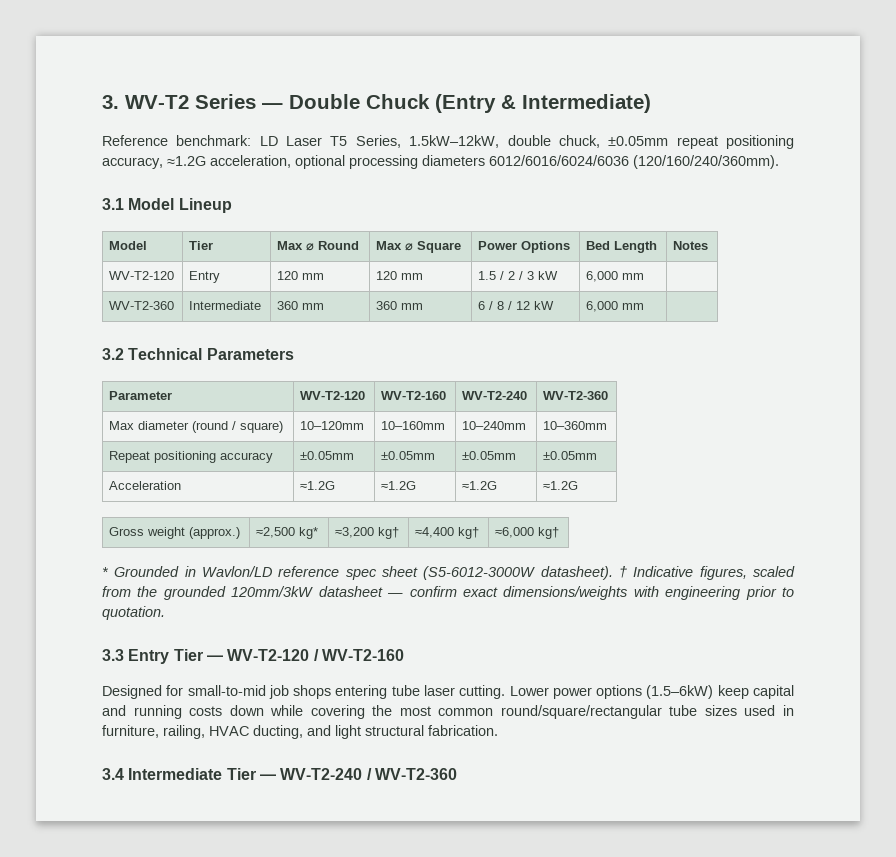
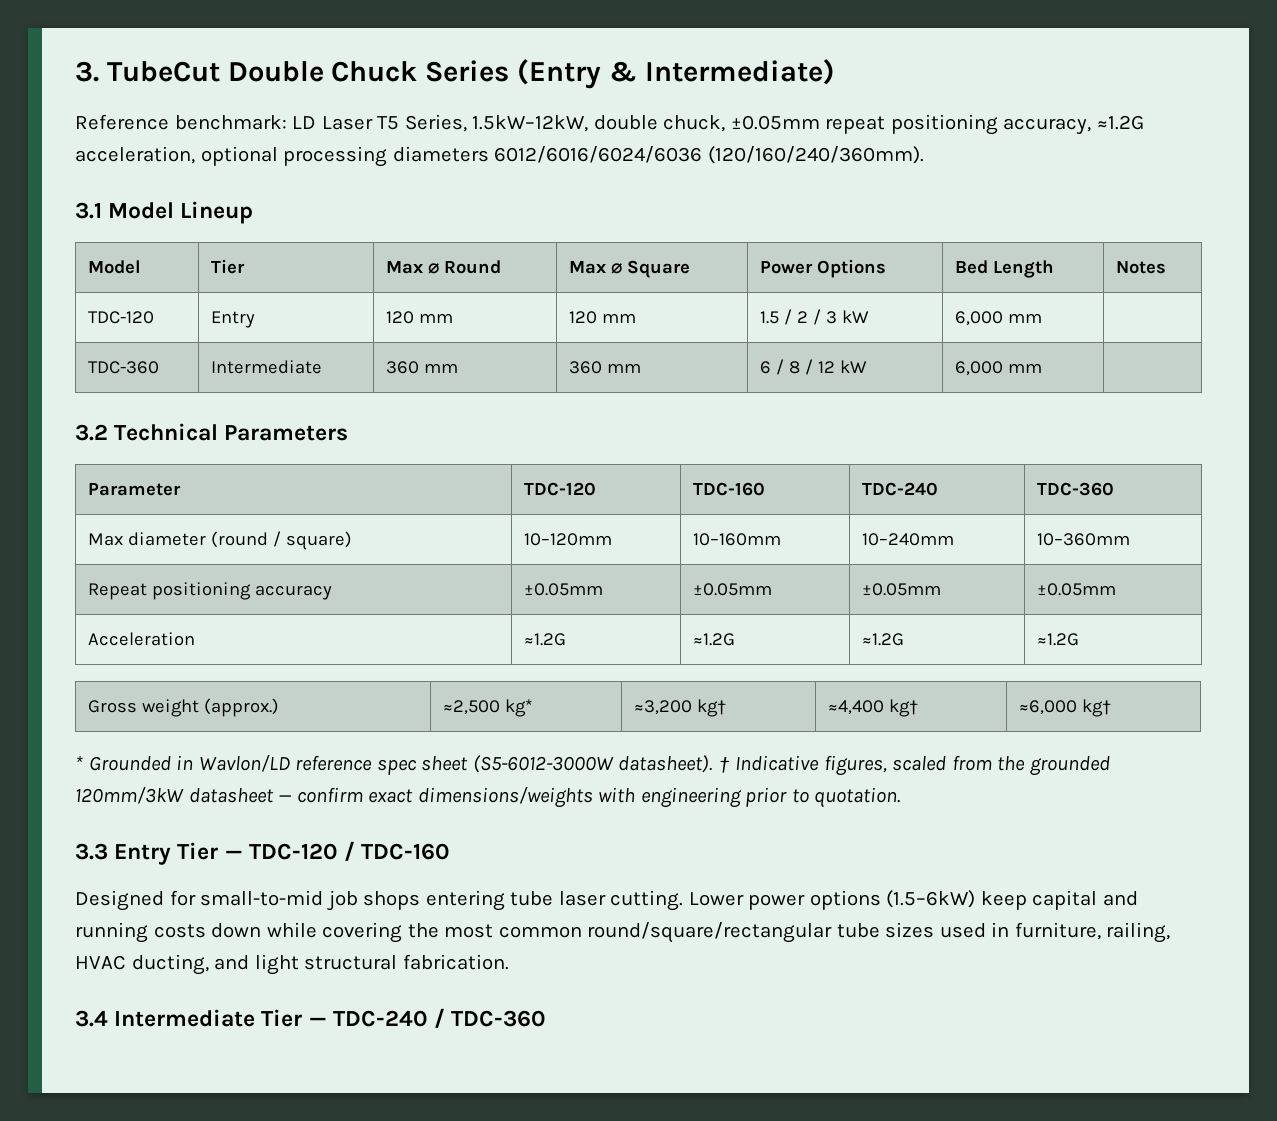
- 3. WV-T2 Series — Double Chuck (Entry & Intermediate)
+ 3. TubeCut Double Chuck Series (Entry & Intermediate)
- WV-T2-120 | Entry | 120 mm | 120 mm | 1.5 / 2 / 3 kW | 6,000 mm |
+ TDC-120 | Entry | 120 mm | 120 mm | 1.5 / 2 / 3 kW | 6,000 mm |
- WV-T2-360 | Intermediate | 360 mm | 360 mm | 6 / 8 / 12 kW | 6,000 mm |
+ TDC-360 | Intermediate | 360 mm | 360 mm | 6 / 8 / 12 kW | 6,000 mm |
- Parameter | WV-T2-120 | WV-T2-160 | WV-T2-240 | WV-T2-360
+ Parameter | TDC-120 | TDC-160 | TDC-240 | TDC-360
- 3.3 Entry Tier — WV-T2-120 / WV-T2-160
+ 3.3 Entry Tier — TDC-120 / TDC-160
- 3.4 Intermediate Tier — WV-T2-240 / WV-T2-360
+ 3.4 Intermediate Tier — TDC-240 / TDC-360

